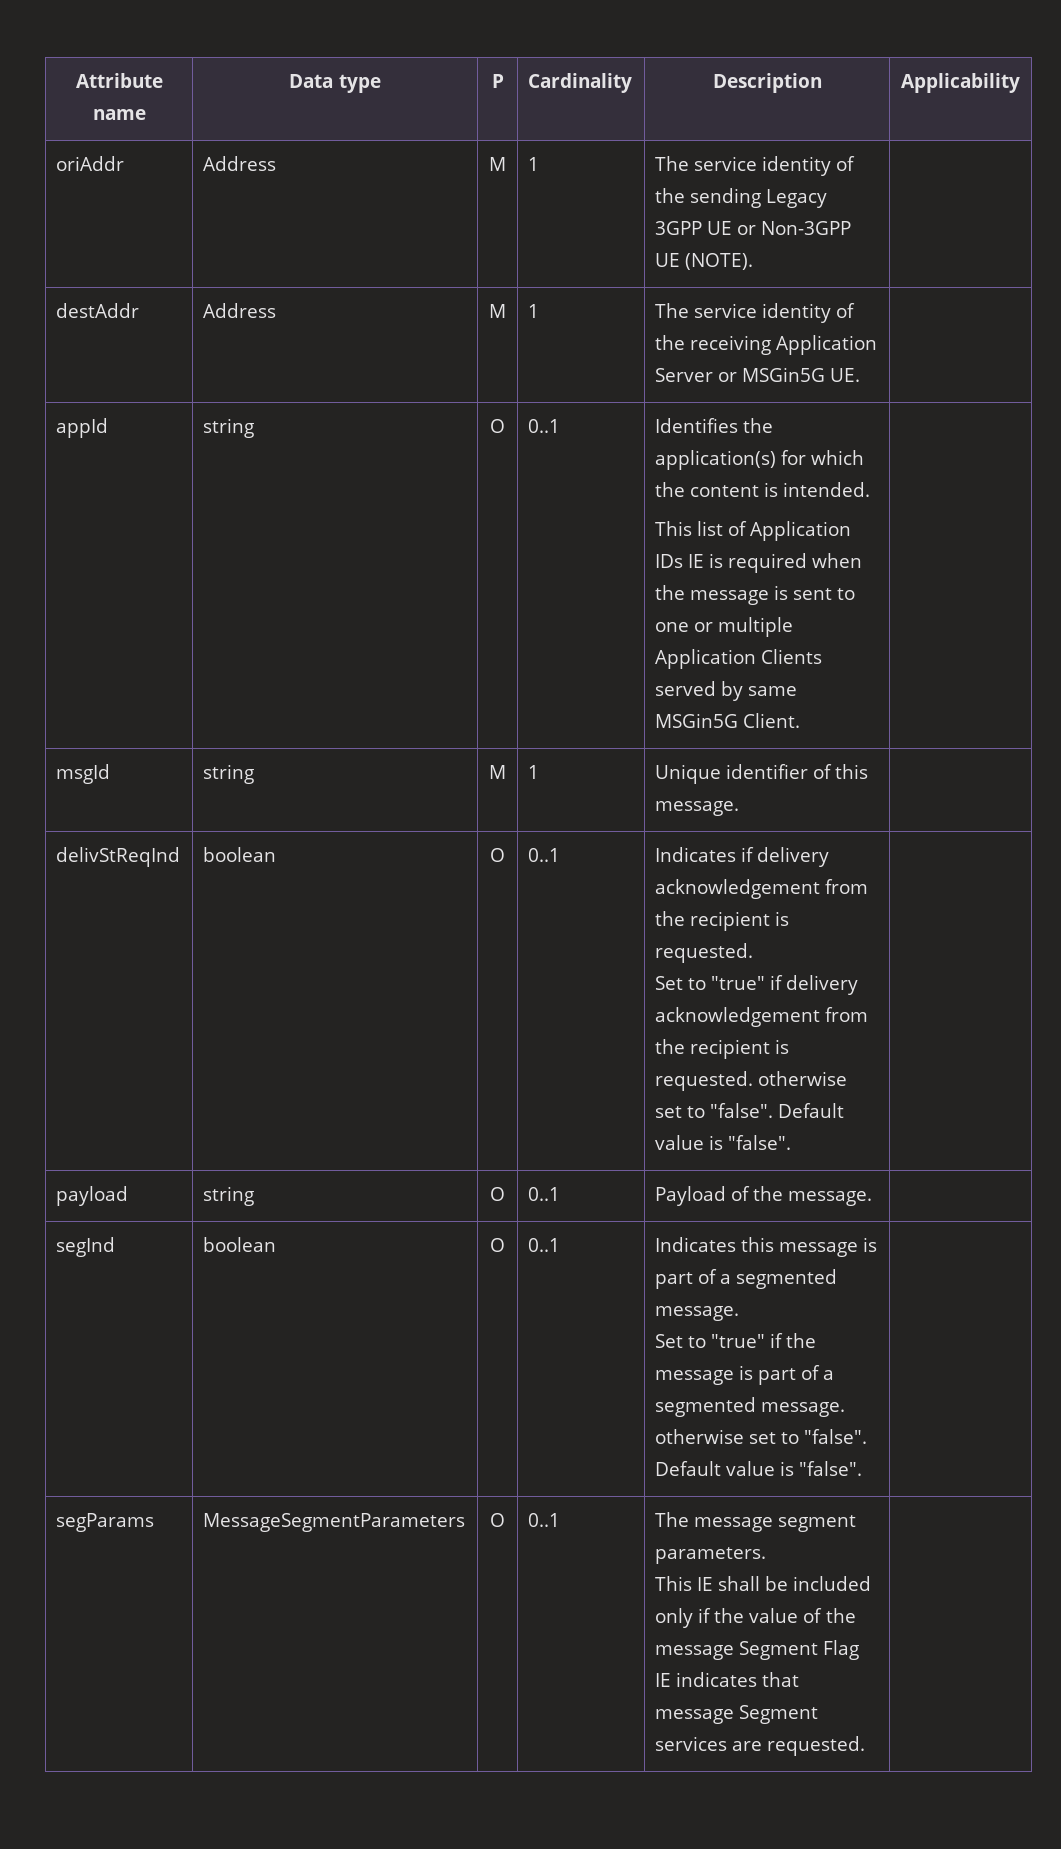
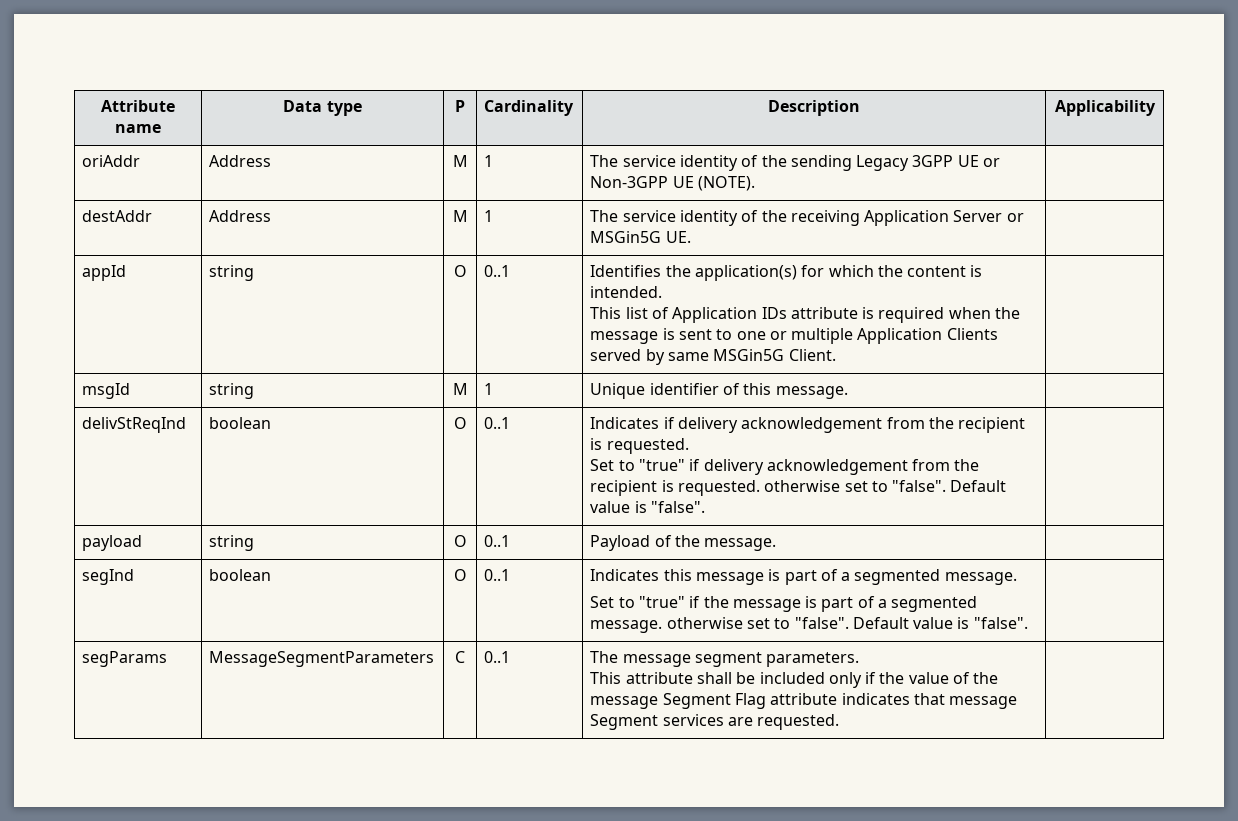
  appId | string | O | 0..1 | Identifies the application(s) for which the content is intended.
- This list of Application IDs IE is required when the message is sent to one or multiple Application Clients served by same MSGin5G Client. |
+ This list of Application IDs attribute is required when the message is sent to one or multiple Application Clients served by same MSGin5G Client. |
- segParams | MessageSegmentParameters | O | 0..1 | The message segment parameters.
- This IE shall be included only if the value of the message Segment Flag IE indicates that message Segment services are requested. |
+ segParams | MessageSegmentParameters | C | 0..1 | The message segment parameters.
+ This attribute shall be included only if the value of the message Segment Flag attribute indicates that message Segment services are requested. |

